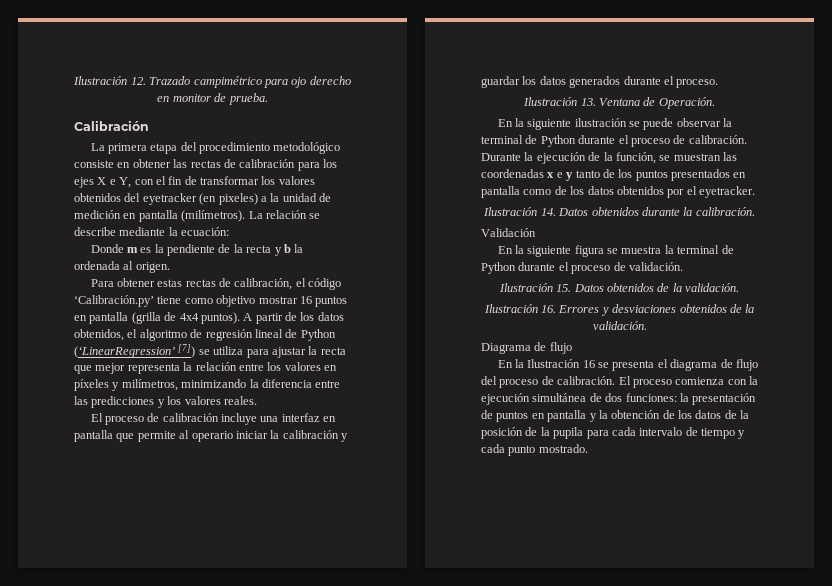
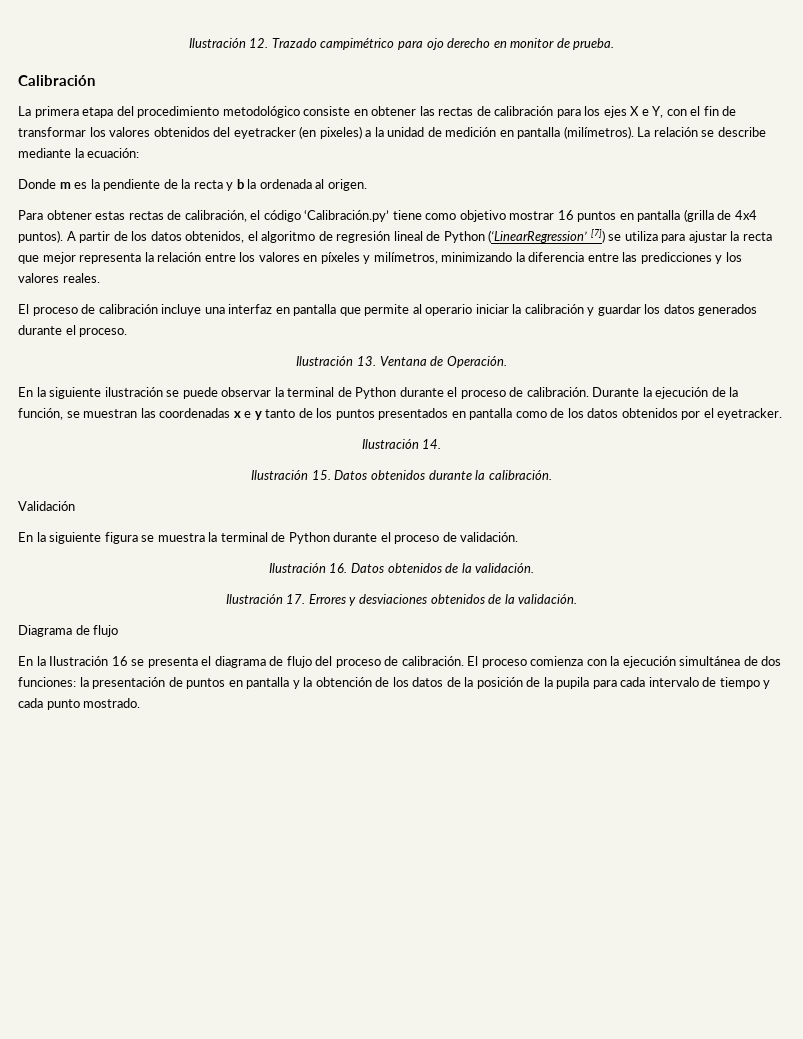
- Ilustración 14. Datos obtenidos durante la calibración.
+ Ilustración 14.
+ Ilustración 15. Datos obtenidos durante la calibración.
- Ilustración 15. Datos obtenidos de la validación.
+ Ilustración 16. Datos obtenidos de la validación.
- Ilustración 16. Errores y desviaciones obtenidos de la validación.
+ Ilustración 17. Errores y desviaciones obtenidos de la validación.

